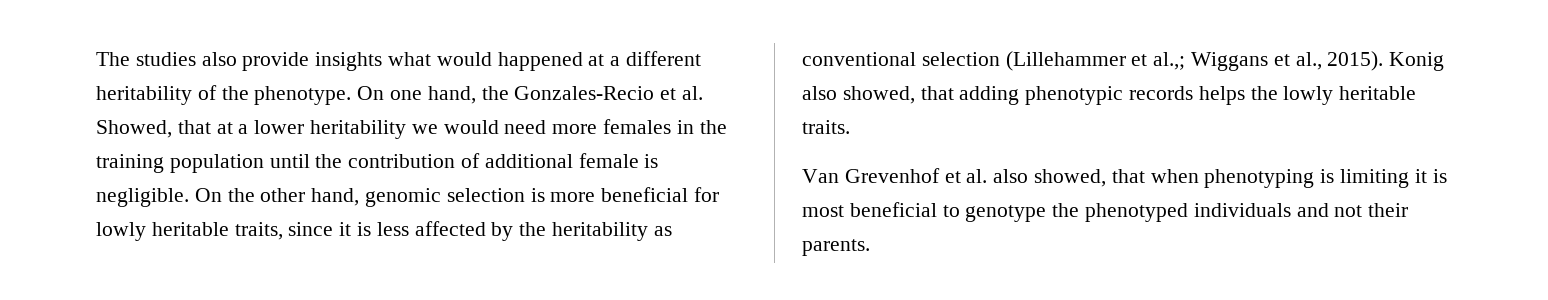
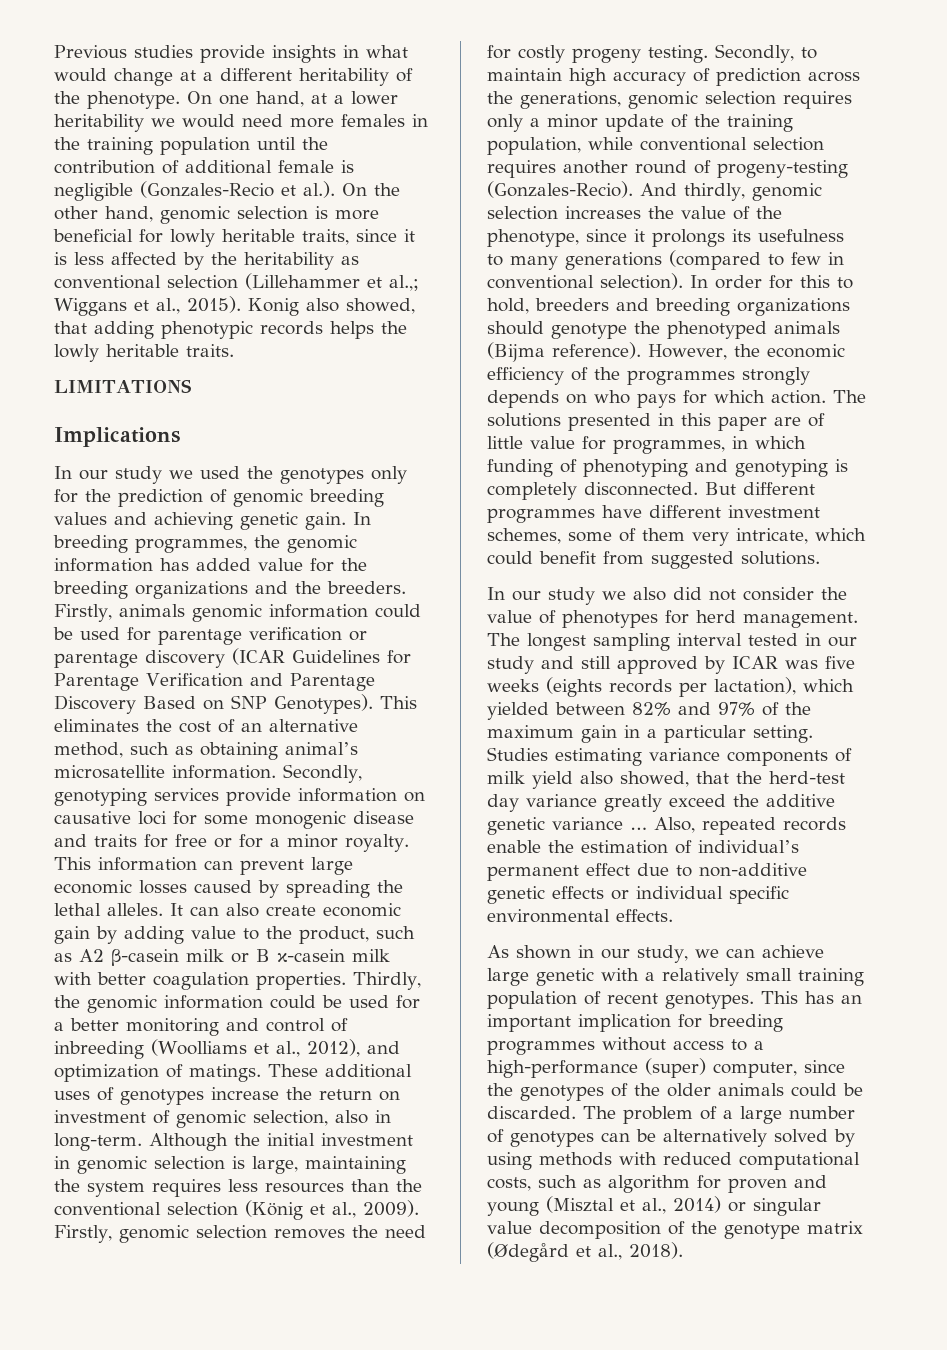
- The studies also provide insights what would happened at a different heritability of the phenotype.
+ Previous studies provide insights in what would change at a different heritability of the phenotype.
- On one hand, the Gonzales-Recio et al. Showed, that at a lower heritability we would need more females in the training population until the contribution of additional female is negligible. On the other hand, genomic selection is more beneficial for lowly heritable traits, since it is less affected by the heritability as conventional selection (Lillehammer et al.,; Wiggans et al., 2015).
+ On one hand, at a lower heritability we would need more females in the training population until the contribution of additional female is negligible (Gonzales-Recio et al.). On the other hand, genomic selection is more beneficial for lowly heritable traits, since it is less affected by the heritability as conventional selection (Lillehammer et al.,; Wiggans et al., 2015).
- Van Grevenhof et al. also showed, that when phenotyping is limiting it is most beneficial to genotype the phenotyped individuals and not their parents.
+ LIMITATIONS
+ Implications
+ In our study we used the genotypes only for the prediction of genomic breeding values and achieving genetic gain. In breeding programmes, the genomic information has added value for the breeding organizations and the breeders. Firstly, animals genomic information could be used for parentage verification or parentage discovery (ICAR Guidelines for Parentage Verification and Parentage Discovery Based on SNP Genotypes). This eliminates the cost of an alternative method, such as obtaining animal’s microsatellite information. Secondly, genotyping services provide information on causative loci for some monogenic disease and traits for free or for a minor royalty. This information can prevent large economic losses caused by spreading the lethal alleles. It can also create economic gain by adding value to the product, such as A2 β-casein milk or B κ-casein milk with better coagulation properties. Thirdly, the genomic information could be used for a better monitoring and control of inbreeding (Woolliams et al., 2012), and optimization of matings. These additional uses of genotypes increase the return on investment of genomic selection, also in long-term. Although the initial investment in genomic selection is large, maintaining the system requires less resources than the conventional selection (König et al., 2009). Firstly, genomic selection removes the need for costly progeny testing. Secondly, to maintain high accuracy of prediction across the generations, genomic selection requires only a minor update of the training population, while conventional selection requires another round of progeny-testing (Gonzales-Recio). And thirdly, genomic selection increases the value of the phenotype, since it prolongs its usefulness to many generations (compared to few in conventional selection). In order for this to hold, breeders and breeding organizations should genotype the phenotyped animals (Bijma reference). However, the economic efficiency of the programmes strongly depends on who pays for which action. The solutions presented in this paper are of little value for programmes, in which funding of phenotyping and genotyping is completely disconnected. But different programmes have different investment schemes, some of them very intricate, which could benefit from suggested solutions.
+ In our study we also did not consider the value of phenotypes for herd management. The longest sampling interval tested in our study and still approved by ICAR was five weeks (eights records per lactation), which yielded between 82% and 97% of the maximum gain in a particular setting. Studies estimating variance components of milk yield also showed, that the herd-test day variance greatly exceed the additive genetic variance … Also, repeated records enable the estimation of individual’s permanent effect due to non-additive genetic effects or individual specific environmental effects.
+ As shown in our study, we can achieve large genetic with a relatively small training population of recent genotypes. This has an important implication for breeding programmes without access to a high-performance (super) computer, since the genotypes of the older animals could be discarded. The problem of a large number of genotypes can be alternatively solved by using methods with reduced computational costs, such as algorithm for proven and young (Misztal et al., 2014) or singular value decomposition of the genotype matrix (Ødegård et al., 2018).

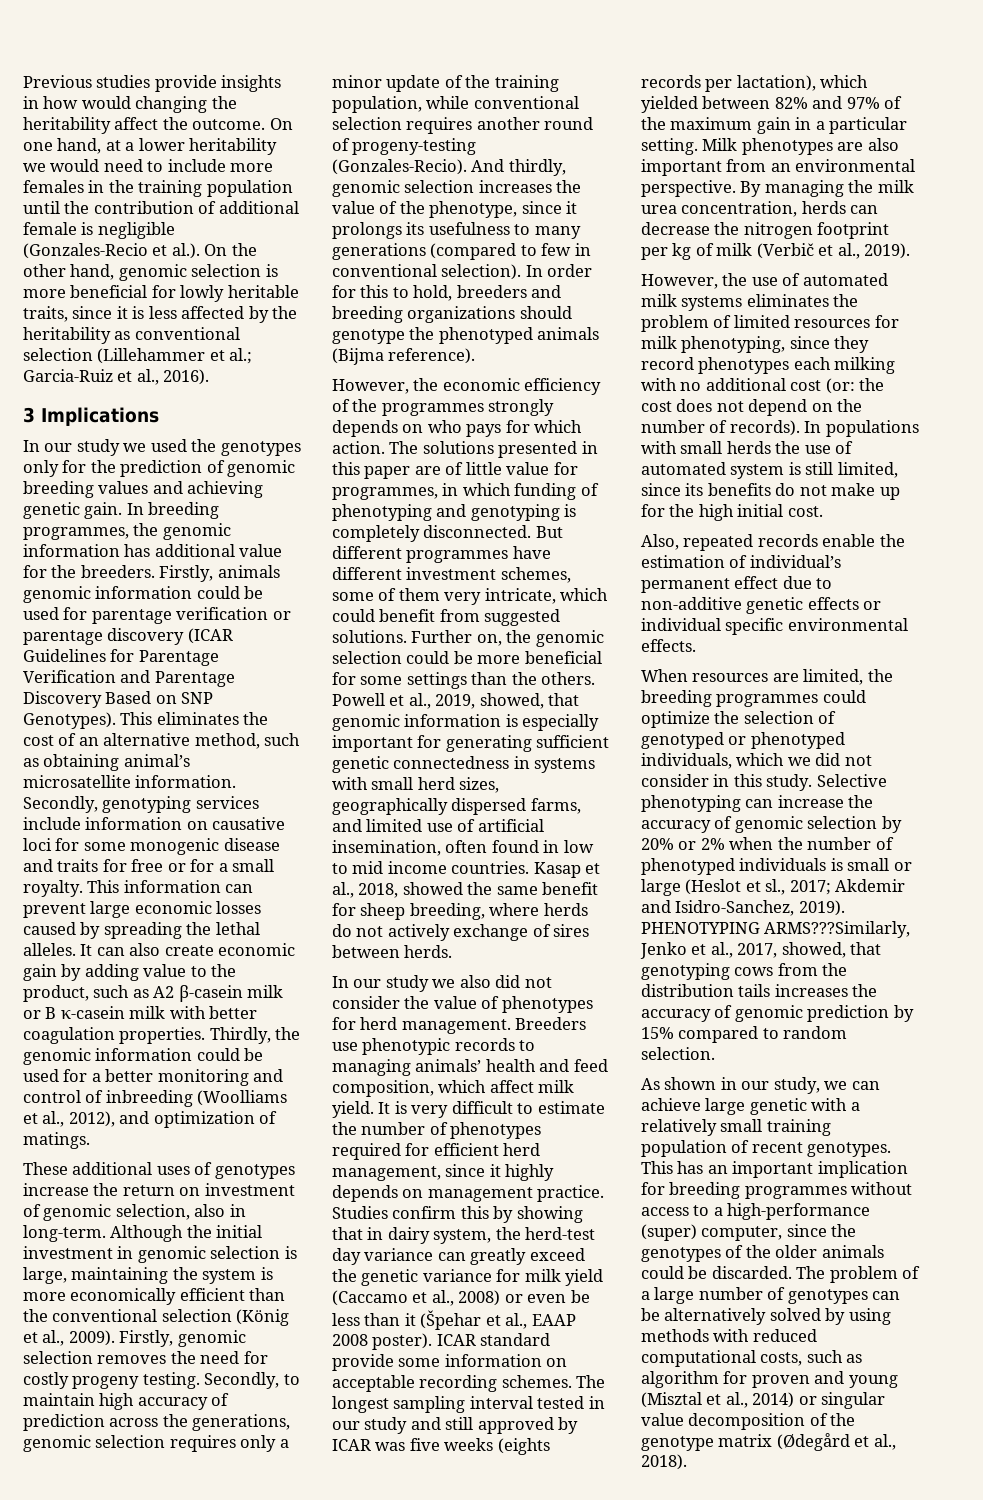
- Previous studies provide insights in what would change at a different heritability of the phenotype.
+ Previous studies provide insights in how would changing the heritability affect the outcome.
- On one hand, at a lower heritability we would need more females in the training population until the contribution of additional female is negligible (Gonzales-Recio et al.). On the other hand, genomic selection is more beneficial for lowly heritable traits, since it is less affected by the heritability as conventional selection (Lillehammer et al.,; Wiggans et al., 2015). Konig also showed, that adding phenotypic records helps the lowly heritable traits.
- LIMITATIONS
- Implications
+ On one hand, at a lower heritability we would need to include more females in the training population until the contribution of additional female is negligible (Gonzales-Recio et al.). On the other hand, genomic selection is more beneficial for lowly heritable traits, since it is less affected by the heritability as conventional selection (Lillehammer et al.; Garcia-Ruiz et al., 2016).
+ 3 Implications
- In breeding programmes, the genomic information has added value for the breeding organizations and the breeders.
+ In breeding programmes, the genomic information has additional value for the breeders.
- Secondly, genotyping services provide information on causative loci for some monogenic disease and traits for free or for a minor royalty.
+ Secondly, genotyping services include information on causative loci for some monogenic disease and traits for free or for a small royalty.
- Thirdly, the genomic information could be used for a better monitoring and control of inbreeding (Woolliams et al., 2012), and optimization of matings. These additional uses of genotypes increase the return on investment of genomic selection, also in long-term.
+ Thirdly, the genomic information could be used for a better monitoring and control of inbreeding (Woolliams et al., 2012), and optimization of matings.
+ These additional uses of genotypes increase the return on investment of genomic selection, also in long-term.
- Although the initial investment in genomic selection is large, maintaining the system requires less resources than the conventional selection (König et al., 2009).
+ Although the initial investment in genomic selection is large, maintaining the system is more economically efficient than the conventional selection (König et al., 2009).
- In order for this to hold, breeders and breeding organizations should genotype the phenotyped animals (Bijma reference). However, the economic efficiency of the programmes strongly depends on who pays for which action.
+ In order for this to hold, breeders and breeding organizations should genotype the phenotyped animals (Bijma reference).
+ However, the economic efficiency of the programmes strongly depends on who pays for which action.
+ Further on, the genomic selection could be more beneficial for some settings than the others. Powell et al., 2019, showed, that genomic information is especially important for generating sufficient genetic connectedness in systems with small herd sizes, geographically dispersed farms, and limited use of artificial insemination, often found in low to mid income countries. Kasap et al., 2018, showed the same benefit for sheep breeding, where herds do not actively exchange of sires between herds.
+ Breeders use phenotypic records to managing animals’ health and feed composition, which affect milk yield. It is very difficult to estimate the number of phenotypes required for efficient herd management, since it highly depends on management practice. Studies confirm this by showing that in dairy system, the herd-test day variance can greatly exceed the genetic variance for milk yield (Caccamo et al., 2008) or even be less than it (Špehar et al., EAAP 2008 poster). ICAR standard provide some information on acceptable recording schemes.
- Studies estimating variance components of milk yield also showed, that the herd-test day variance greatly exceed the additive genetic variance … Also, repeated records enable the estimation of individual’s permanent effect due to non-additive genetic effects or individual specific environmental effects.
+ Milk phenotypes are also important from an environmental perspective. By managing the milk urea concentration, herds can decrease the nitrogen footprint per kg of milk (Verbič et al., 2019).
+ However, the use of automated milk systems eliminates the problem of limited resources for milk phenotyping, since they record phenotypes each milking with no additional cost (or: the cost does not depend on the number of records). In populations with small herds the use of automated system is still limited, since its benefits do not make up for the high initial cost.
+ Also, repeated records enable the estimation of individual’s permanent effect due to non-additive genetic effects or individual specific environmental effects.
+ When resources are limited, the breeding programmes could optimize the selection of genotyped or phenotyped individuals, which we did not consider in this study. Selective phenotyping can increase the accuracy of genomic selection by 20% or 2% when the number of phenotyped individuals is small or large (Heslot et sl., 2017; Akdemir and Isidro-Sanchez, 2019). PHENOTYPING ARMS???Similarly, Jenko et al., 2017, showed, that genotyping cows from the distribution tails increases the accuracy of genomic prediction by 15% compared to random selection.

